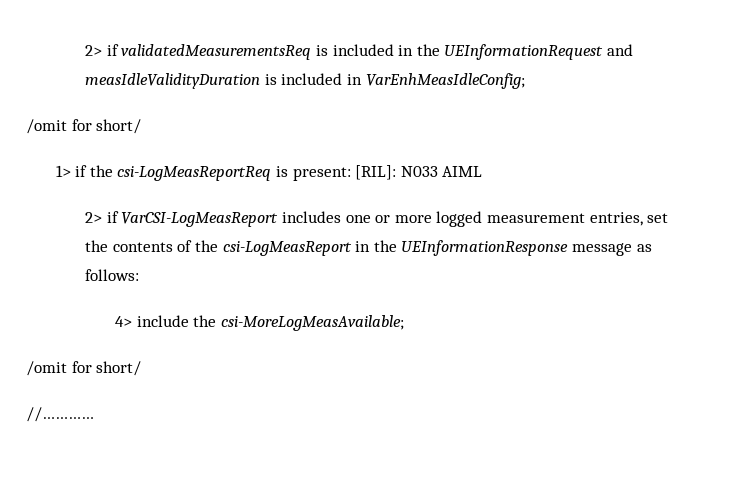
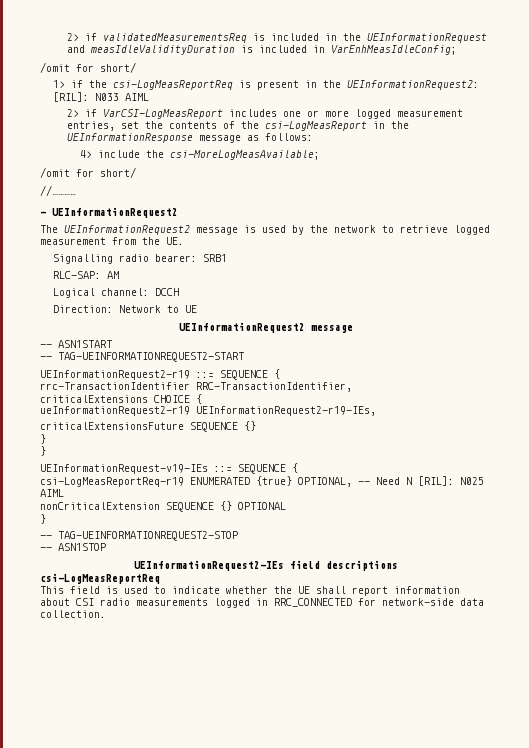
- 1> if the csi-LogMeasReportReq is present: [RIL]: N033 AIML
+ 1> if the csi-LogMeasReportReq is present in the UEInformationRequest2: [RIL]: N033 AIML
+ – UEInformationRequest2
+ The UEInformationRequest2 message is used by the network to retrieve logged measurement from the UE.
+ Signalling radio bearer: SRB1
+ RLC-SAP: AM
+ Logical channel: DCCH
+ Direction: Network to UE
+ UEInformationRequest2 message
+ -- ASN1START
+ -- TAG-UEINFORMATIONREQUEST2-START
+ UEInformationRequest2-r19 ::= SEQUENCE {
+ rrc-TransactionIdentifier RRC-TransactionIdentifier,
+ criticalExtensions CHOICE {
+ ueInformationRequest2-r19 UEInformationRequest2-r19-IEs,
+ criticalExtensionsFuture SEQUENCE {}
+ }
+ }
+ UEInformationRequest-v19-IEs ::= SEQUENCE {
+ csi-LogMeasReportReq-r19 ENUMERATED {true} OPTIONAL, -- Need N [RIL]: N025 AIML
+ nonCriticalExtension SEQUENCE {} OPTIONAL
+ }
+ -- TAG-UEINFORMATIONREQUEST2-STOP
+ -- ASN1STOP
+ UEInformationRequest2-IEs field descriptions
+ csi-LogMeasReportReq
+ This field is used to indicate whether the UE shall report information about CSI radio measurements logged in RRC_CONNECTED for network-side data collection.

